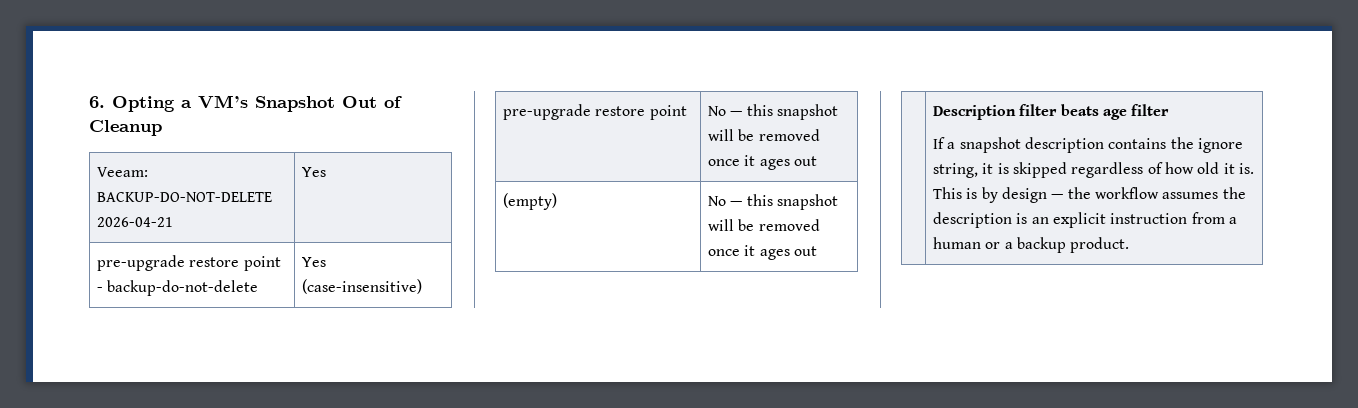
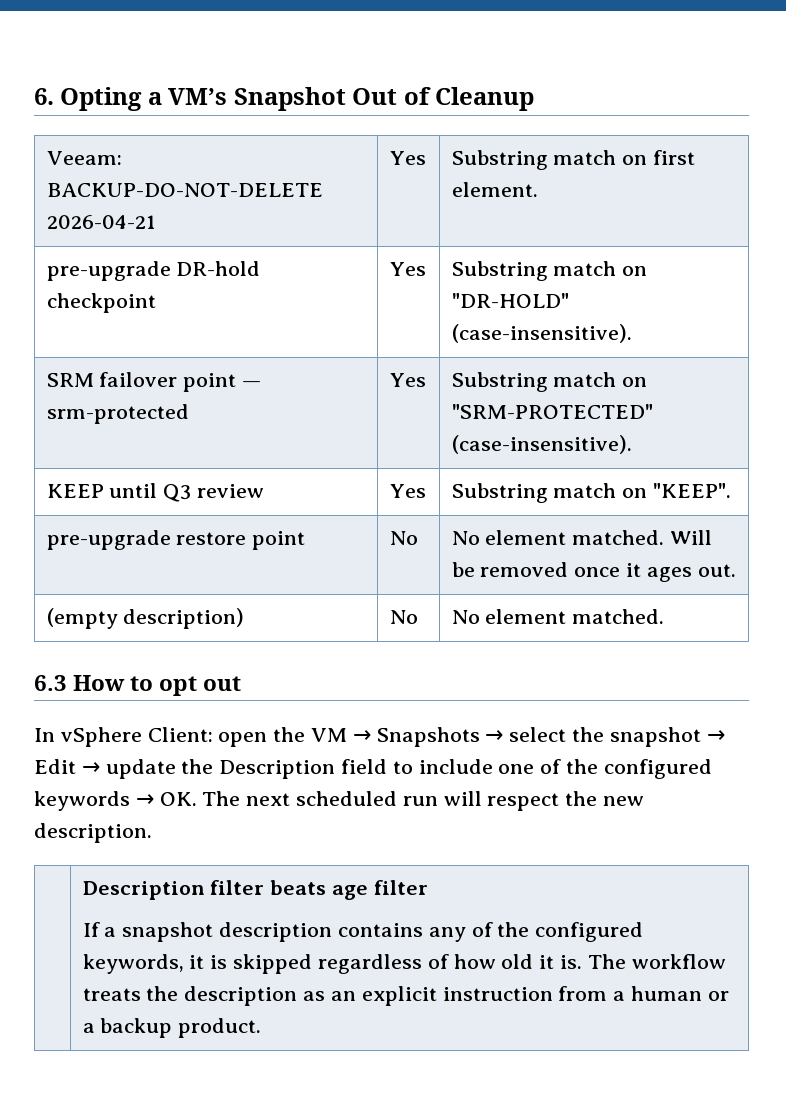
- Veeam: BACKUP-DO-NOT-DELETE 2026-04-21 | Yes
- pre-upgrade restore point - backup-do-not-delete | Yes (case-insensitive)
+ Veeam: BACKUP-DO-NOT-DELETE 2026-04-21 | Yes | Substring match on first element.
+ pre-upgrade DR-hold checkpoint | Yes | Substring match on "DR-HOLD" (case-insensitive).
+ SRM failover point — srm-protected | Yes | Substring match on "SRM-PROTECTED" (case-insensitive).
+ KEEP until Q3 review | Yes | Substring match on "KEEP".
- pre-upgrade restore point | No — this snapshot will be removed once it ages out
- (empty) | No — this snapshot will be removed once it ages out
+ pre-upgrade restore point | No | No element matched. Will be removed once it ages out.
+ (empty description) | No | No element matched.
+ 6.3 How to opt out
+ In vSphere Client: open the VM → Snapshots → select the snapshot → Edit → update the Description field to include one of the configured keywords → OK. The next scheduled run will respect the new description.
- If a snapshot description contains the ignore string, it is skipped regardless of how old it is.
+ If a snapshot description contains any of the configured keywords, it is skipped regardless of how old it is.
- This is by design — the workflow assumes the description is an explicit instruction from a human or a backup product.
+ The workflow treats the description as an explicit instruction from a human or a backup product.

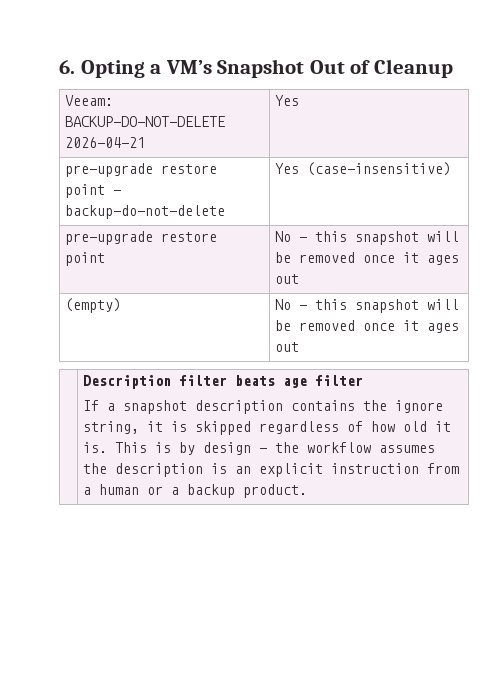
- Veeam: BACKUP-DO-NOT-DELETE 2026-04-21 | Yes | Substring match on first element.
- pre-upgrade DR-hold checkpoint | Yes | Substring match on "DR-HOLD" (case-insensitive).
- SRM failover point — srm-protected | Yes | Substring match on "SRM-PROTECTED" (case-insensitive).
- KEEP until Q3 review | Yes | Substring match on "KEEP".
+ Veeam: BACKUP-DO-NOT-DELETE 2026-04-21 | Yes
+ pre-upgrade restore point - backup-do-not-delete | Yes (case-insensitive)
- pre-upgrade restore point | No | No element matched. Will be removed once it ages out.
- (empty description) | No | No element matched.
- 6.3 How to opt out
- In vSphere Client: open the VM → Snapshots → select the snapshot → Edit → update the Description field to include one of the configured keywords → OK. The next scheduled run will respect the new description.
+ pre-upgrade restore point | No — this snapshot will be removed once it ages out
+ (empty) | No — this snapshot will be removed once it ages out
- If a snapshot description contains any of the configured keywords, it is skipped regardless of how old it is.
+ If a snapshot description contains the ignore string, it is skipped regardless of how old it is.
- The workflow treats the description as an explicit instruction from a human or a backup product.
+ This is by design — the workflow assumes the description is an explicit instruction from a human or a backup product.

